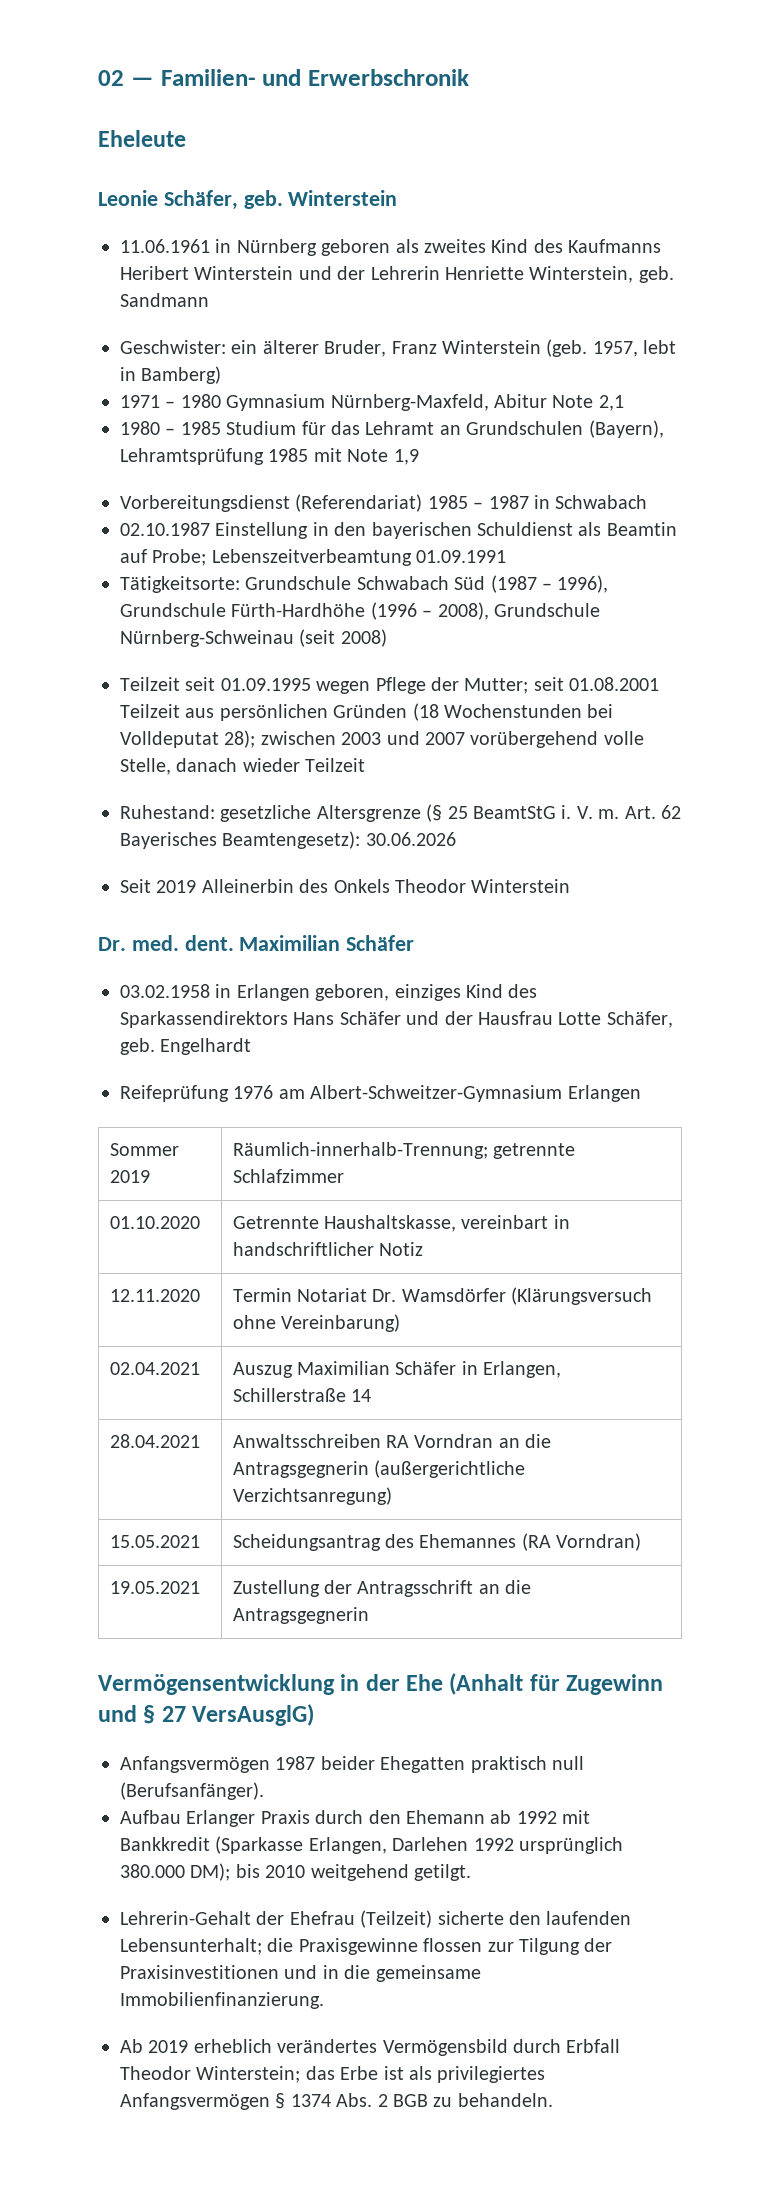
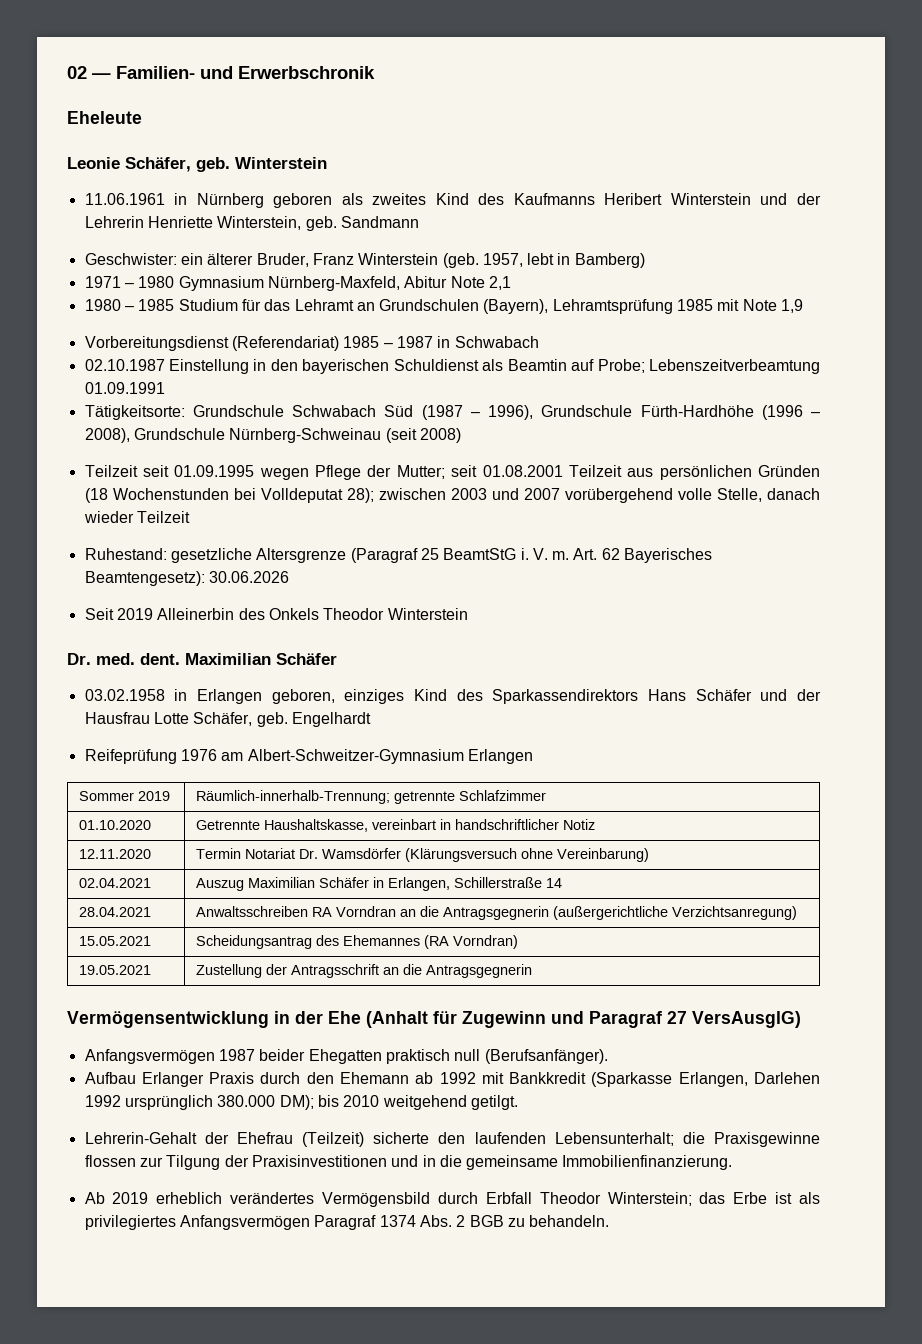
- Ruhestand: gesetzliche Altersgrenze (§ 25 BeamtStG i.
+ Ruhestand: gesetzliche Altersgrenze (Paragraf 25 BeamtStG i.
- Vermögensentwicklung in der Ehe (Anhalt für Zugewinn und § 27 VersAusglG)
+ Vermögensentwicklung in der Ehe (Anhalt für Zugewinn und Paragraf 27 VersAusglG)
- Ab 2019 erheblich verändertes Vermögensbild durch Erbfall Theodor Winterstein; das Erbe ist als privilegiertes Anfangsvermögen § 1374 Abs. 2 BGB zu behandeln.
+ Ab 2019 erheblich verändertes Vermögensbild durch Erbfall Theodor Winterstein; das Erbe ist als privilegiertes Anfangsvermögen Paragraf 1374 Abs. 2 BGB zu behandeln.

